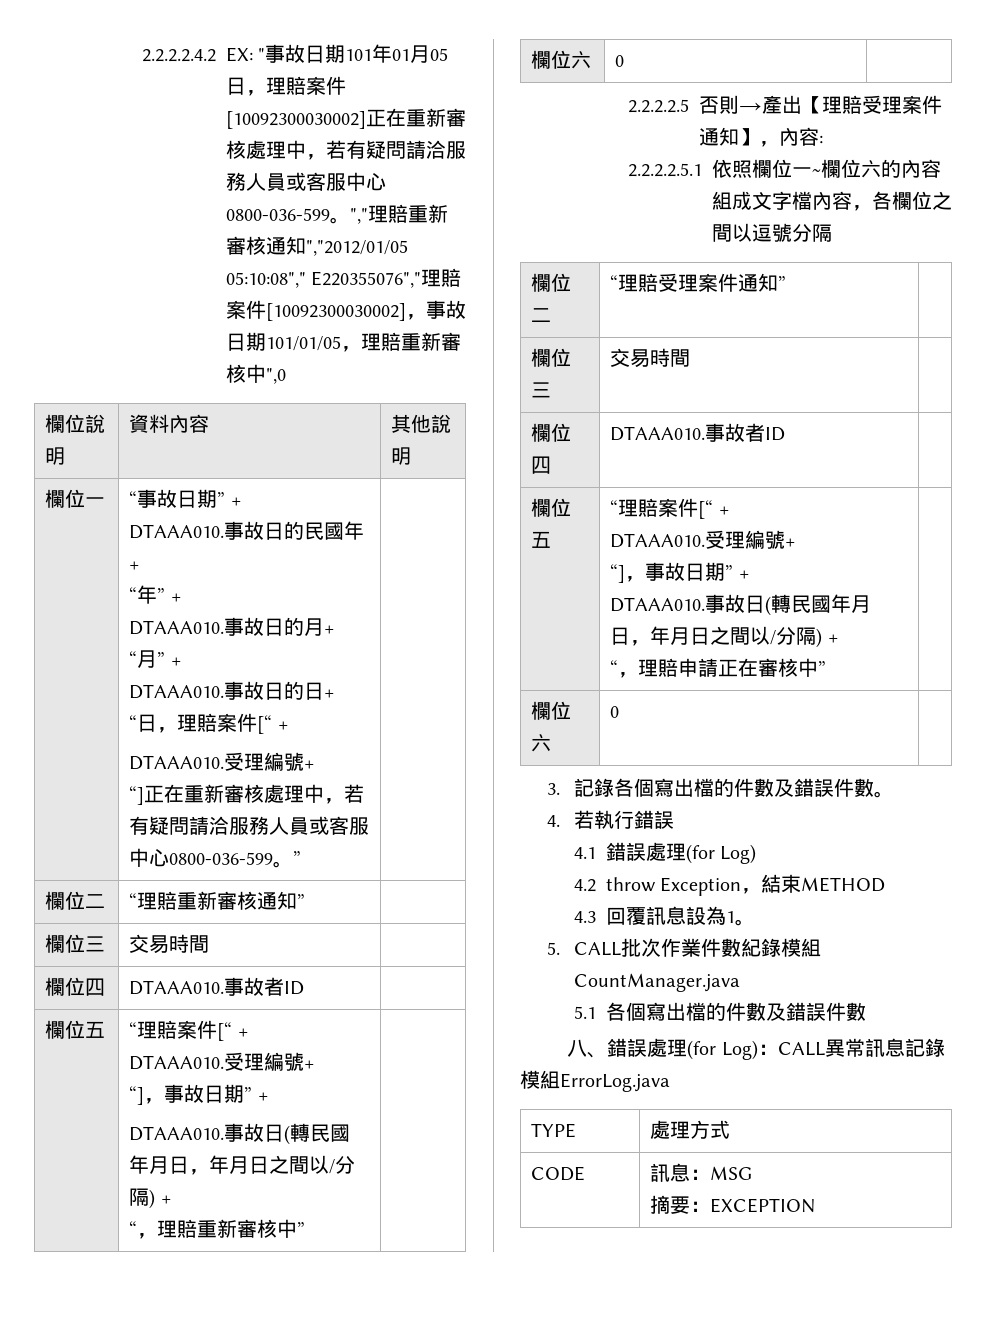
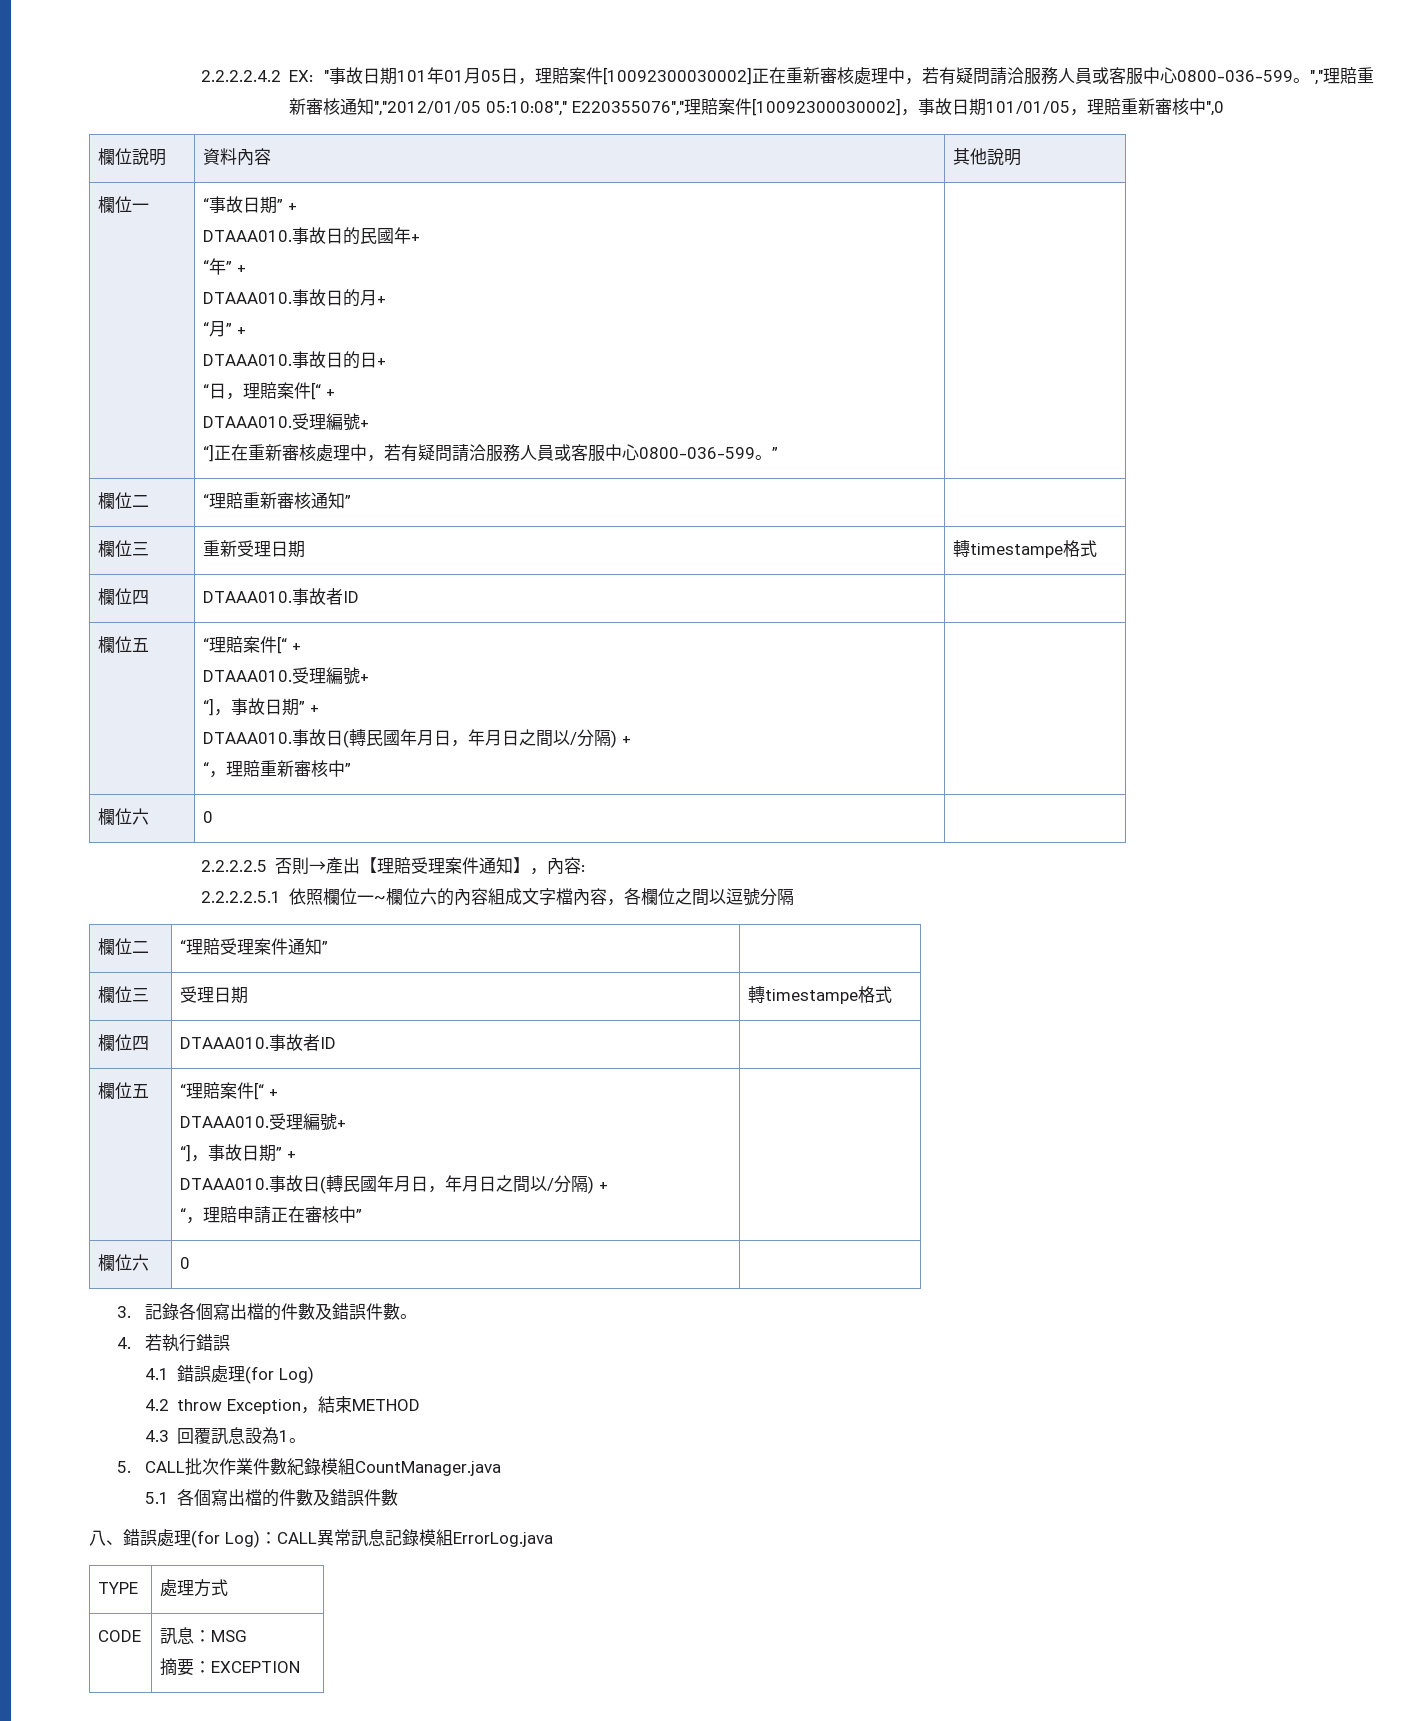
  欄位二 | “理賠重新審核通知” |
- 欄位三 | 交易時間 |
+ 欄位三 | 重新受理日期 | 轉timestampe格式
  欄位二 | “理賠受理案件通知” |
- 欄位三 | 交易時間 |
+ 欄位三 | 受理日期 | 轉timestampe格式

